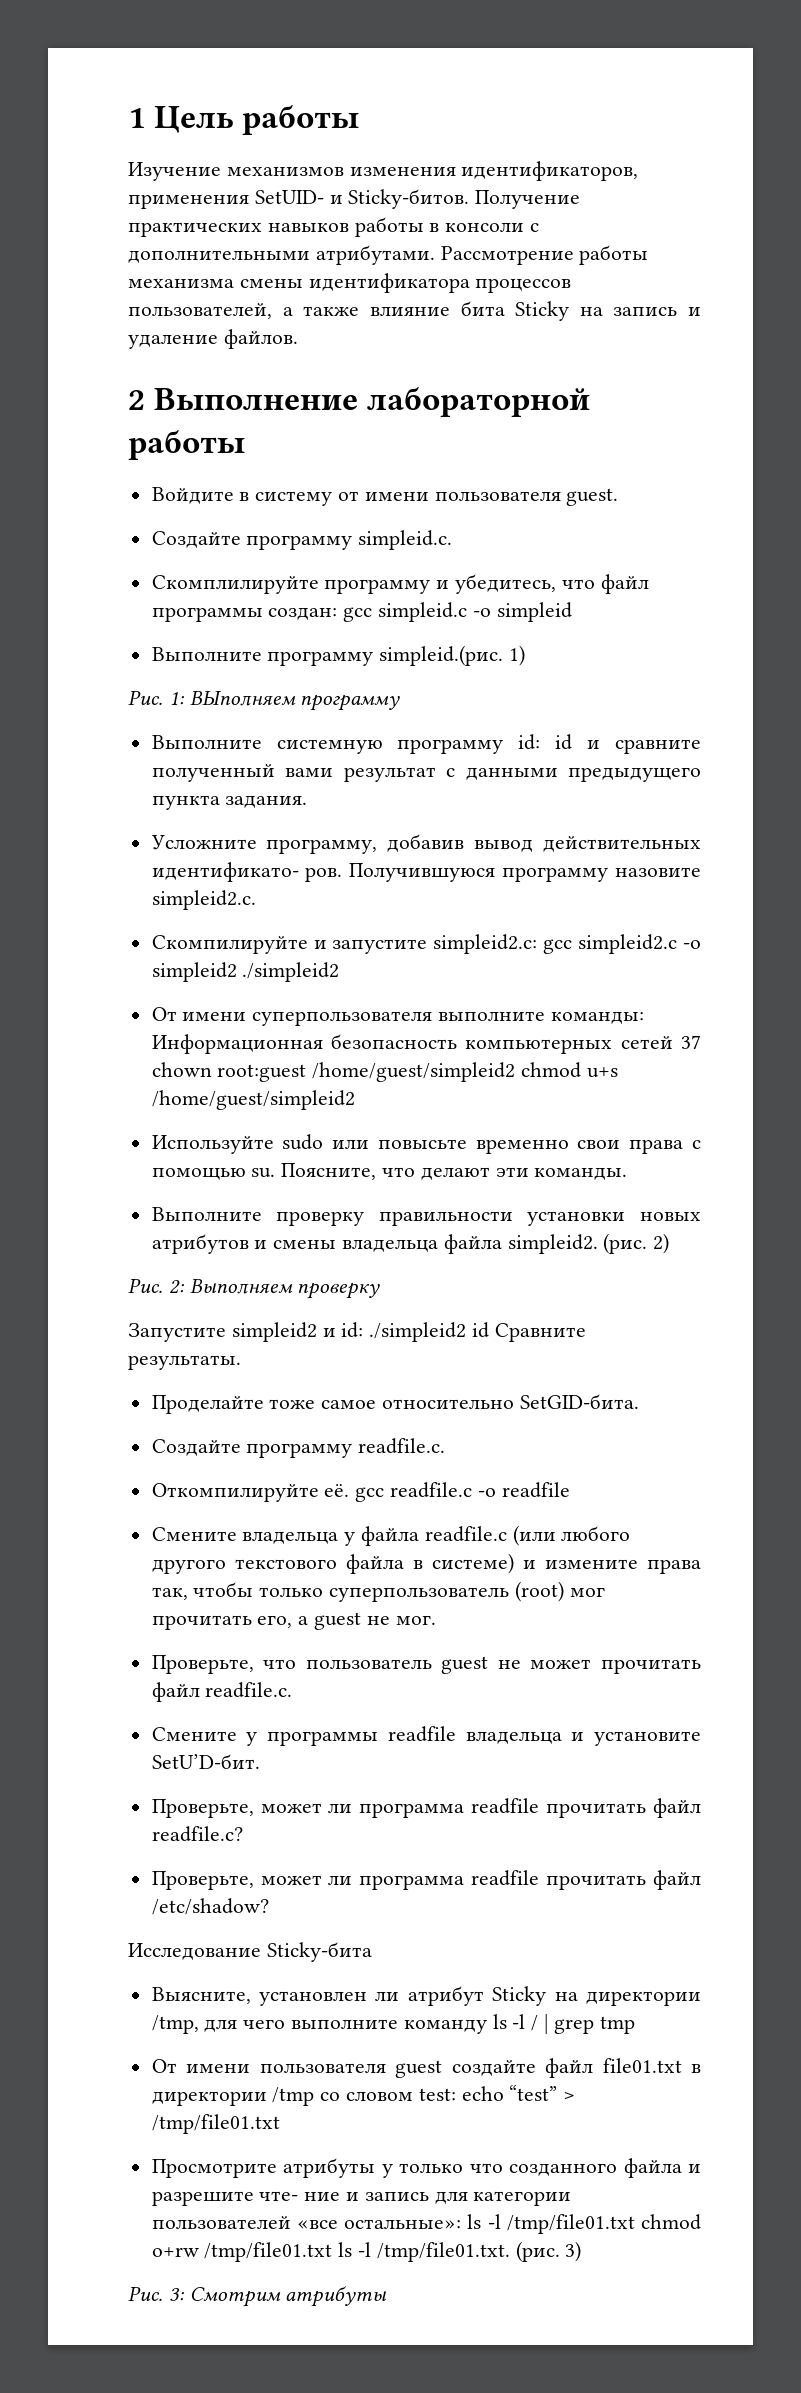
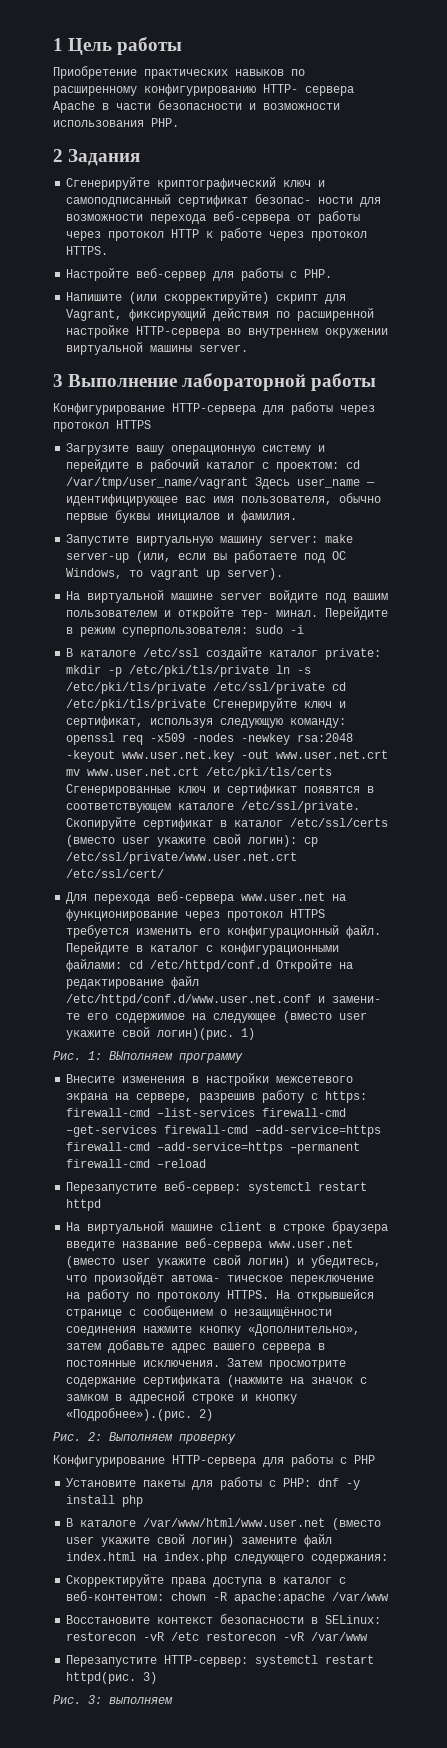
- Изучение механизмов изменения идентификаторов, применения SetUID- и Sticky-битов. Получение практических навыков работы в консоли с дополнительными атрибутами. Рассмотрение работы механизма смены идентификатора процессов пользователей, а также влияние бита Sticky на запись и удаление файлов.
- 2 Выполнение лабораторной работы
- Войдите в систему от имени пользователя guest.
- Создайте программу simpleid.c.
- Скомплилируйте программу и убедитесь, что файл программы создан: gcc simpleid.c -o simpleid
- Выполните программу simpleid.(рис. 1)
+ Приобретение практических навыков по расширенному конфигурированию HTTP- сервера Apache в части безопасности и возможности использования PHP.
+ 2 Задания
+ Сгенерируйте криптографический ключ и самоподписанный сертификат безопас- ности для возможности перехода веб-сервера от работы через протокол HTTP к работе через протокол HTTPS.
+ Настройте веб-сервер для работы с PHP.
+ Напишите (или скорректируйте) скрипт для Vagrant, фиксирующий действия по расширенной настройке HTTP-сервера во внутреннем окружении виртуальной машины server.
+ 3 Выполнение лабораторной работы
+ Конфигурирование HTTP-сервера для работы через протокол HTTPS
+ Загрузите вашу операционную систему и перейдите в рабочий каталог с проектом: cd /var/tmp/user_name/vagrant Здесь user_name — идентифицирующее вас имя пользователя, обычно первые буквы инициалов и фамилия.
+ Запустите виртуальную машину server: make server-up (или, если вы работаете под ОС Windows, то vagrant up server).
+ На виртуальной машине server войдите под вашим пользователем и откройте тер- минал. Перейдите в режим суперпользователя: sudo -i
+ В каталоге /etc/ssl создайте каталог private: mkdir -p /etc/pki/tls/private ln -s /etc/pki/tls/private /etc/ssl/private cd /etc/pki/tls/private Сгенерируйте ключ и сертификат, используя следующую команду: openssl req -x509 -nodes -newkey rsa:2048 -keyout www.user.net.key -out www.user.net.crt mv www.user.net.crt /etc/pki/tls/certs Сгенерированные ключ и сертификат появятся в соответствующем каталоге /etc/ssl/private. Скопируйте сертификат в каталог /etc/ssl/certs (вместо user укажите свой логин): cp /etc/ssl/private/www.user.net.crt /etc/ssl/cert/
+ Для перехода веб-сервера www.user.net на функционирование через протокол HTTPS требуется изменить его конфигурационный файл. Перейдите в каталог с конфигурационными файлами: cd /etc/httpd/conf.d Откройте на редактирование файл /etc/httpd/conf.d/www.user.net.conf и замени- те его содержимое на следующее (вместо user укажите свой логин)(рис. 1)
- Выполните системную программу id: id и сравните полученный вами результат с данными предыдущего пункта задания.
- Усложните программу, добавив вывод действительных идентификато- ров. Получившуюся программу назовите simpleid2.c.
- Скомпилируйте и запустите simpleid2.c: gcc simpleid2.c -o simpleid2 ./simpleid2
- От имени суперпользователя выполните команды: Информационная безопасность компьютерных сетей 37 chown root:guest /home/guest/simpleid2 chmod u+s /home/guest/simpleid2
- Используйте sudo или повысьте временно свои права с помощью su. Поясните, что делают эти команды.
- Выполните проверку правильности установки новых атрибутов и смены владельца файла simpleid2. (рис. 2)
+ Внесите изменения в настройки межсетевого экрана на сервере, разрешив работу с https: firewall-cmd –list-services firewall-cmd –get-services firewall-cmd –add-service=https firewall-cmd –add-service=https –permanent firewall-cmd –reload
+ Перезапустите веб-сервер: systemctl restart httpd
+ На виртуальной машине client в строке браузера введите название веб-сервера www.user.net (вместо user укажите свой логин) и убедитесь, что произойдёт автома- тическое переключение на работу по протоколу HTTPS. На открывшейся странице с сообщением о незащищённости соединения нажмите кнопку «Дополнительно», затем добавьте адрес вашего сервера в постоянные исключения. Затем просмотрите содержание сертификата (нажмите на значок с замком в адресной строке и кнопку «Подробнее»).(рис. 2)
- Запустите simpleid2 и id: ./simpleid2 id Сравните результаты.
- Проделайте тоже самое относительно SetGID-бита.
- Создайте программу readfile.c.
- Откомпилируйте её. gcc readfile.c -o readfile
- Смените владельца у файла readfile.c (или любого другого текстового файла в системе) и измените права так, чтобы только суперпользователь (root) мог прочитать его, a guest не мог.
- Проверьте, что пользователь guest не может прочитать файл readfile.c.
- Смените у программы readfile владельца и установите SetU’D-бит.
- Проверьте, может ли программа readfile прочитать файл readfile.c?
- Проверьте, может ли программа readfile прочитать файл /etc/shadow?
- Исследование Sticky-бита
- Выясните, установлен ли атрибут Sticky на директории /tmp, для чего выполните команду ls -l / | grep tmp
- От имени пользователя guest создайте файл file01.txt в директории /tmp со словом test: echo “test” > /tmp/file01.txt
- Просмотрите атрибуты у только что созданного файла и разрешите чте- ние и запись для категории пользователей «все остальные»: ls -l /tmp/file01.txt chmod o+rw /tmp/file01.txt ls -l /tmp/file01.txt. (рис.
+ Конфигурирование HTTP-сервера для работы с PHP
+ Установите пакеты для работы с PHP: dnf -y install php
+ В каталоге /var/www/html/www.user.net (вместо user укажите свой логин) замените файл index.html на index.php следующего содержания:
+ Скорректируйте права доступа в каталог с веб-контентом: chown -R apache:apache /var/www
+ Восстановите контекст безопасности в SELinux: restorecon -vR /etc restorecon -vR /var/www
+ Перезапустите HTTP-сервер: systemctl restart httpd(рис.
- Рис. 3: Смотрим атрибуты
+ Рис. 3: выполняем

